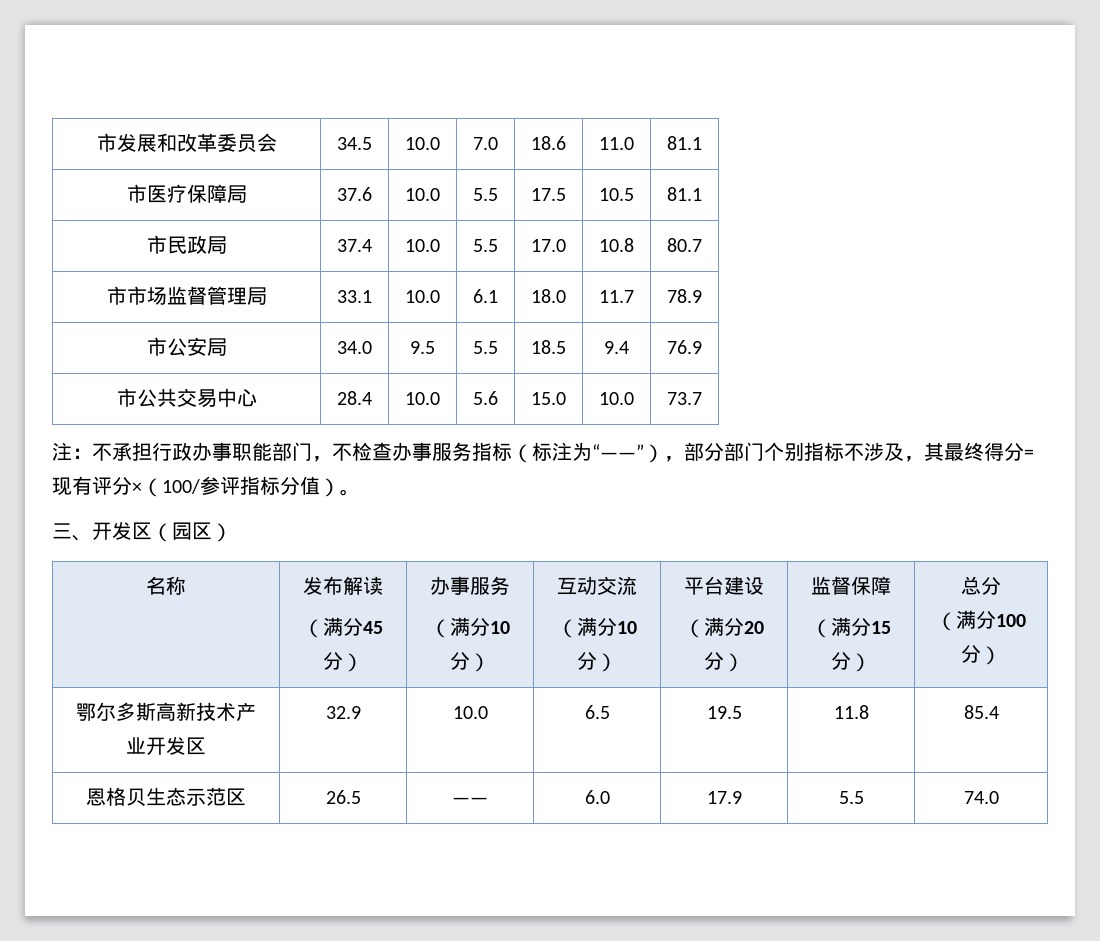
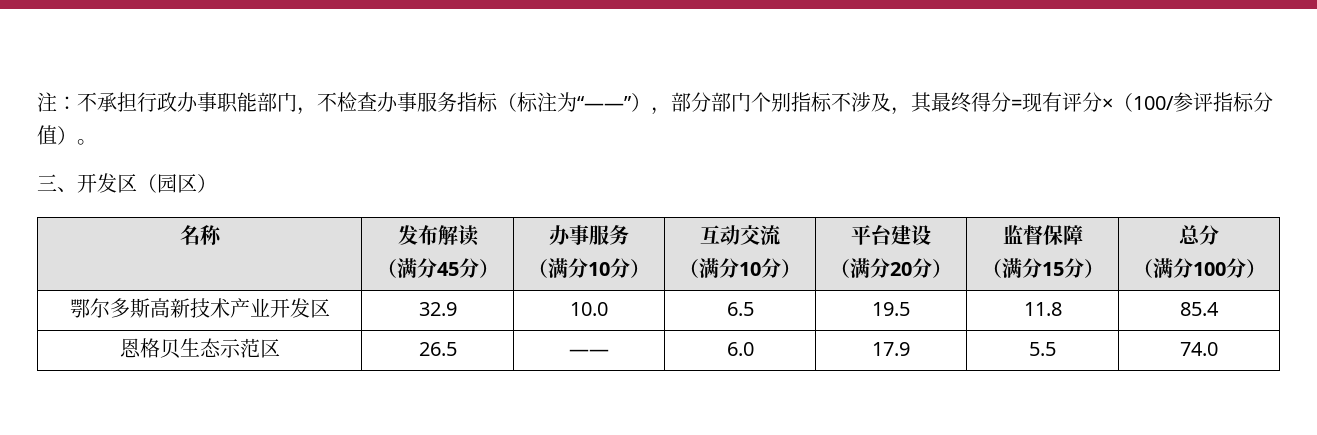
- 市发展和改革委员会 | 34.5 | 10.0 | 7.0 | 18.6 | 11.0 | 81.1
- 市医疗保障局 | 37.6 | 10.0 | 5.5 | 17.5 | 10.5 | 81.1
- 市民政局 | 37.4 | 10.0 | 5.5 | 17.0 | 10.8 | 80.7
- 市市场监督管理局 | 33.1 | 10.0 | 6.1 | 18.0 | 11.7 | 78.9
- 市公安局 | 34.0 | 9.5 | 5.5 | 18.5 | 9.4 | 76.9
- 市公共交易中心 | 28.4 | 10.0 | 5.6 | 15.0 | 10.0 | 73.7

